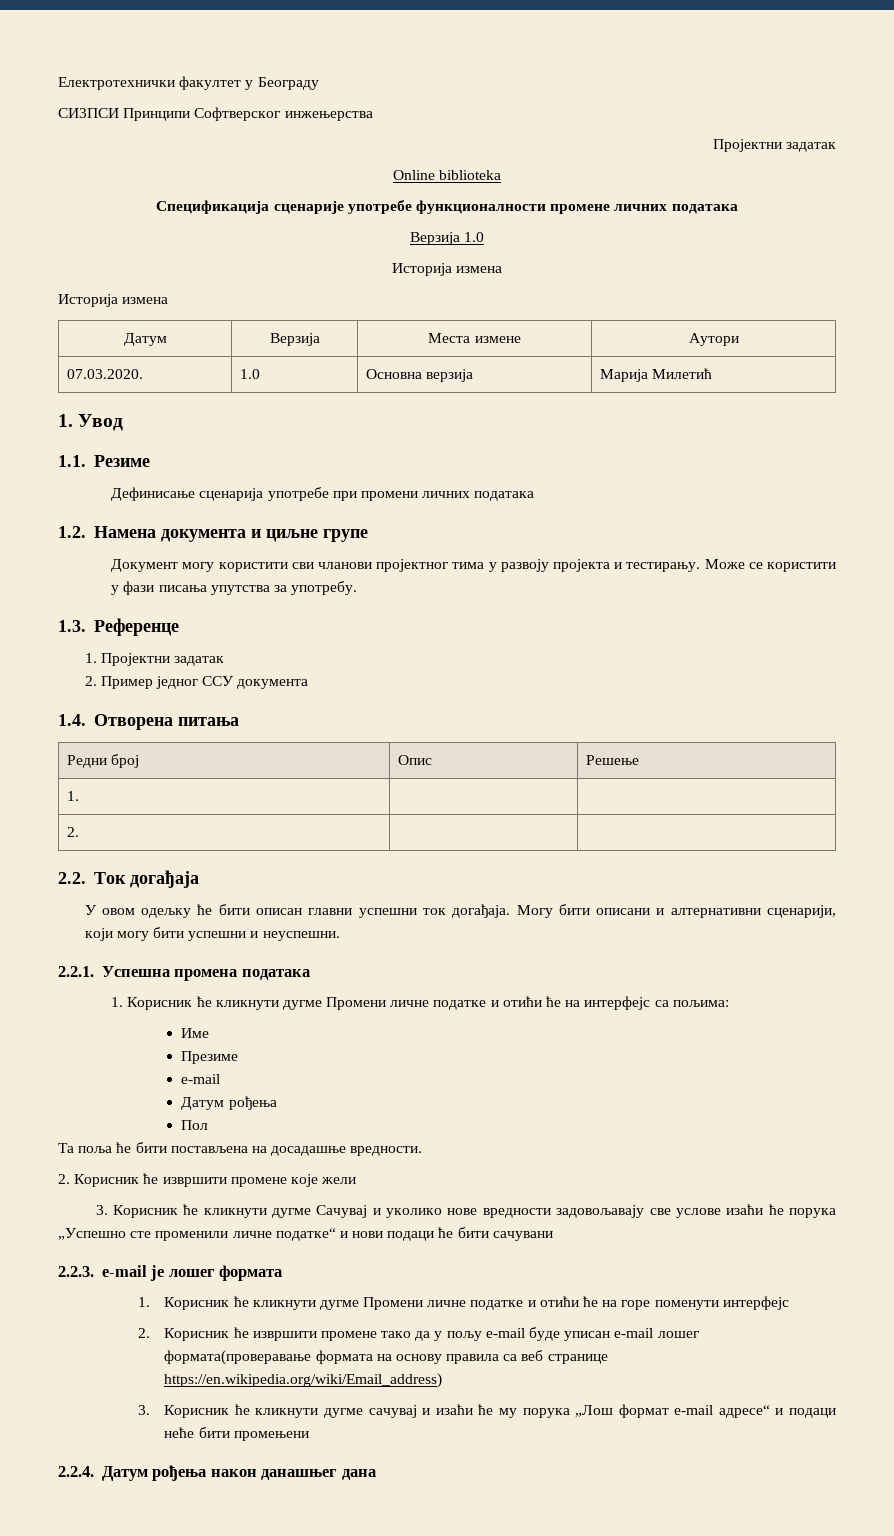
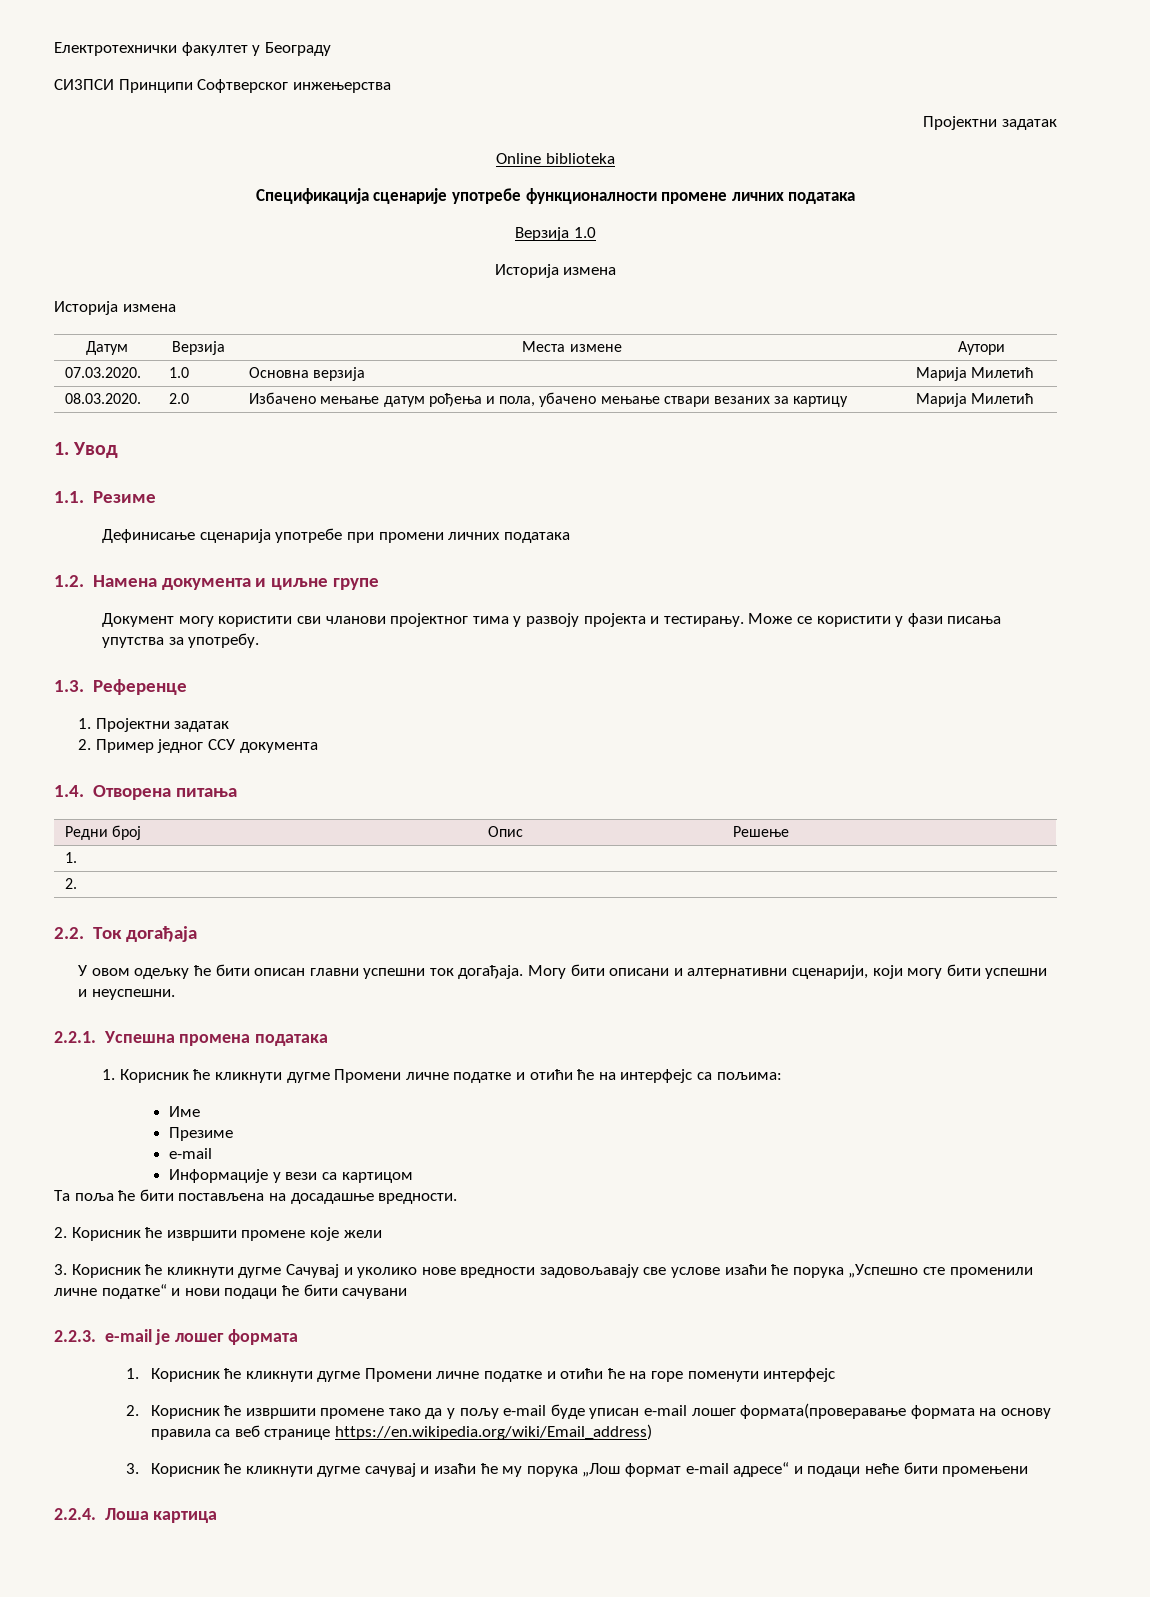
+ 08.03.2020. | 2.0 | Избачено мењање датум рођења и пола, убачено мењање ствари везаних за картицу | Марија Милетић
  Презиме
  e-mail
- Датум рођења
- Пол
+ Информације у вези са картицом
- 2.2.4. Датум рођења након данашњег дана
+ 2.2.4. Лоша картица

